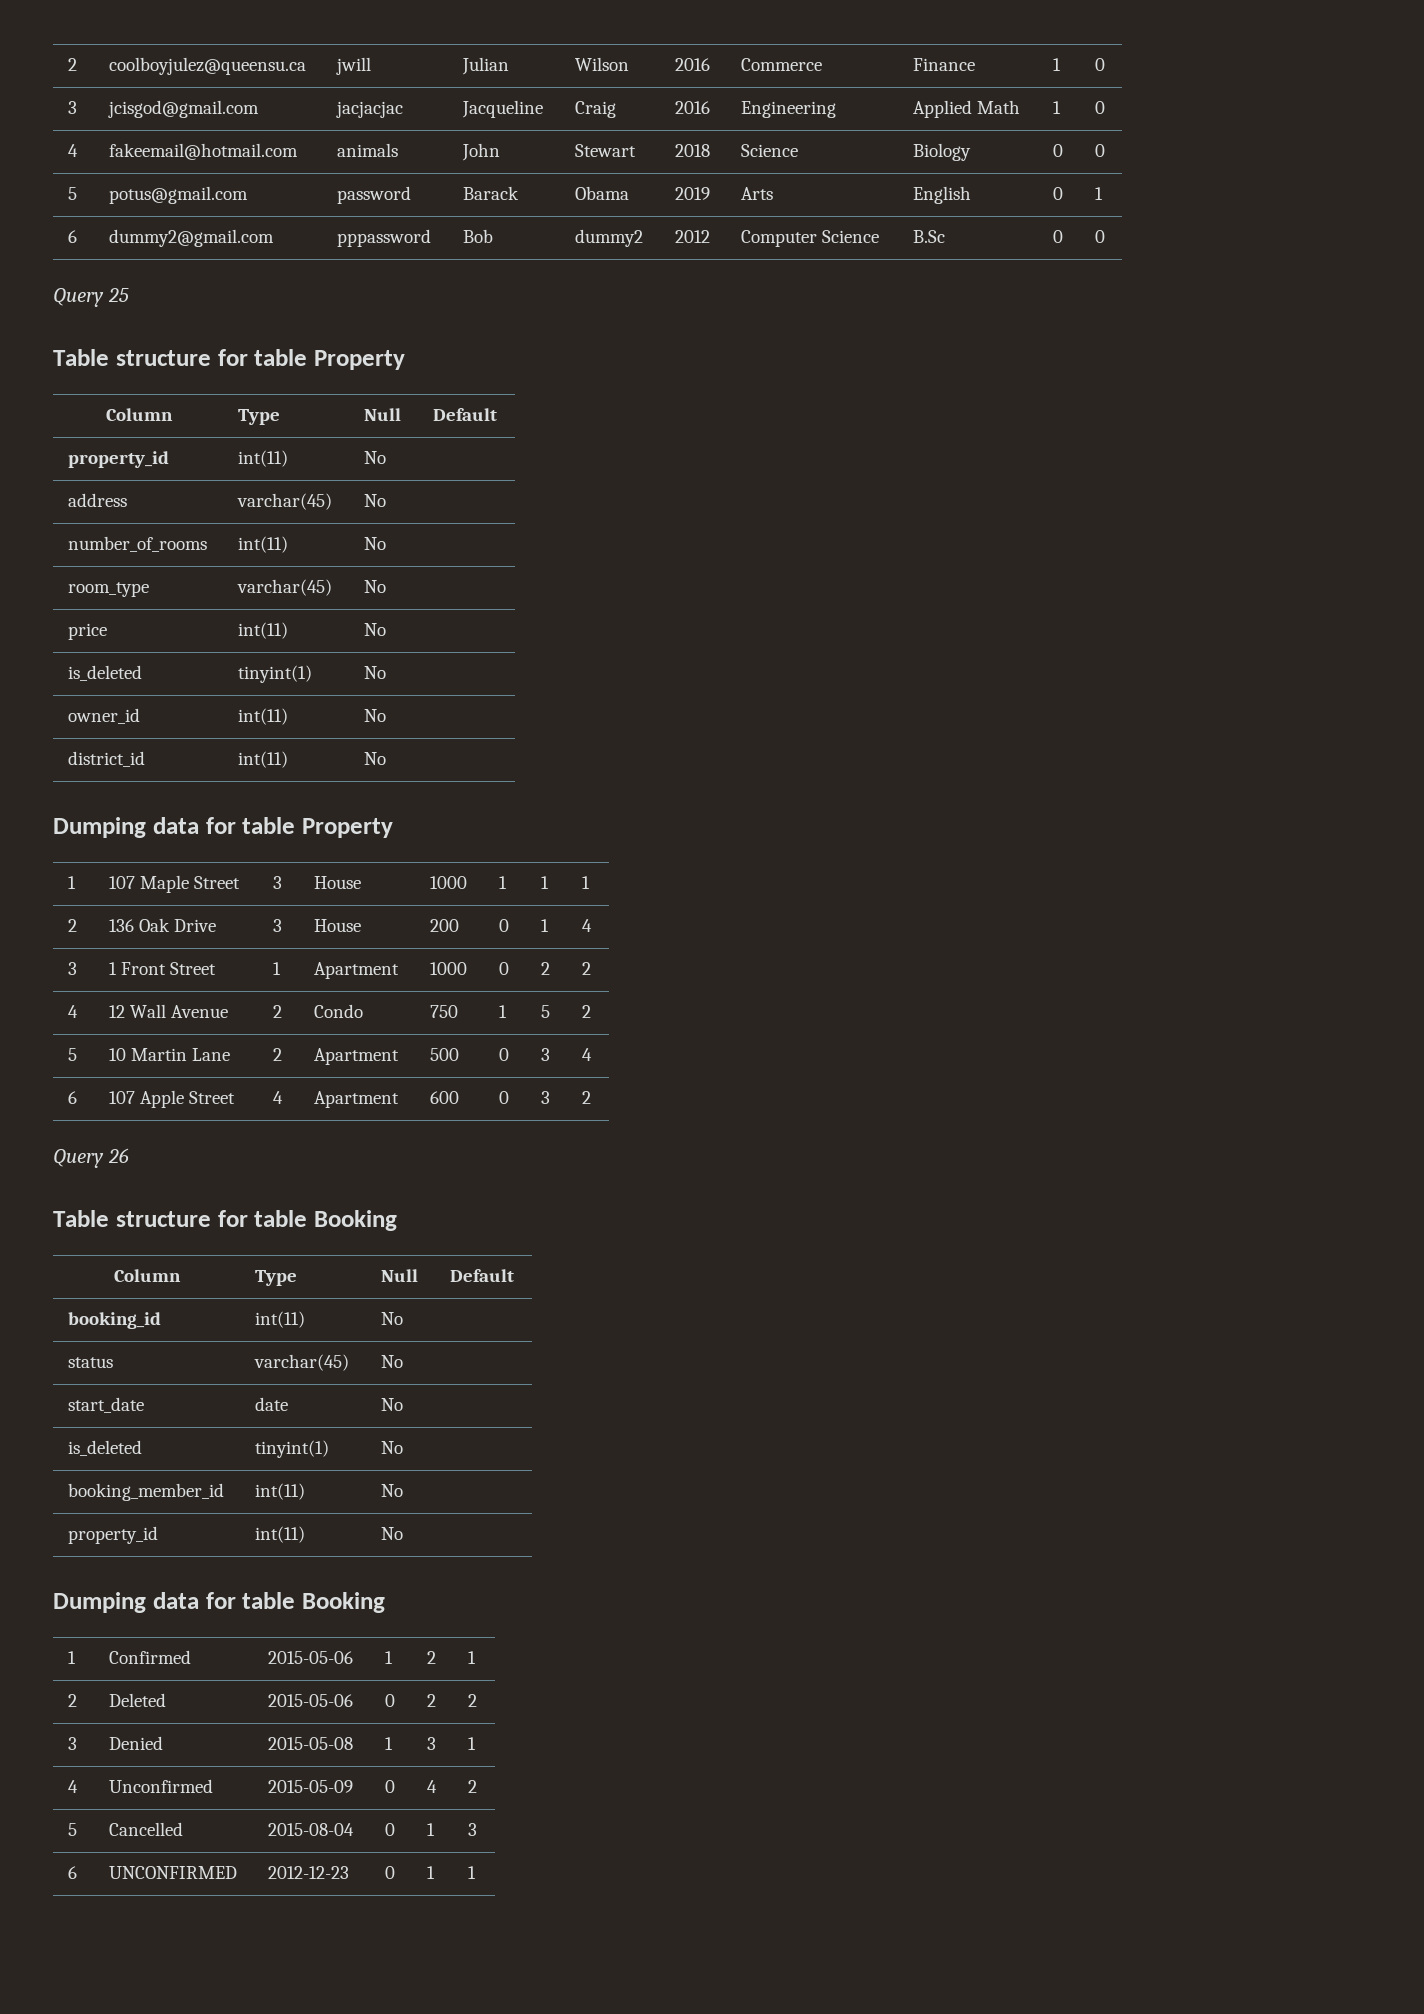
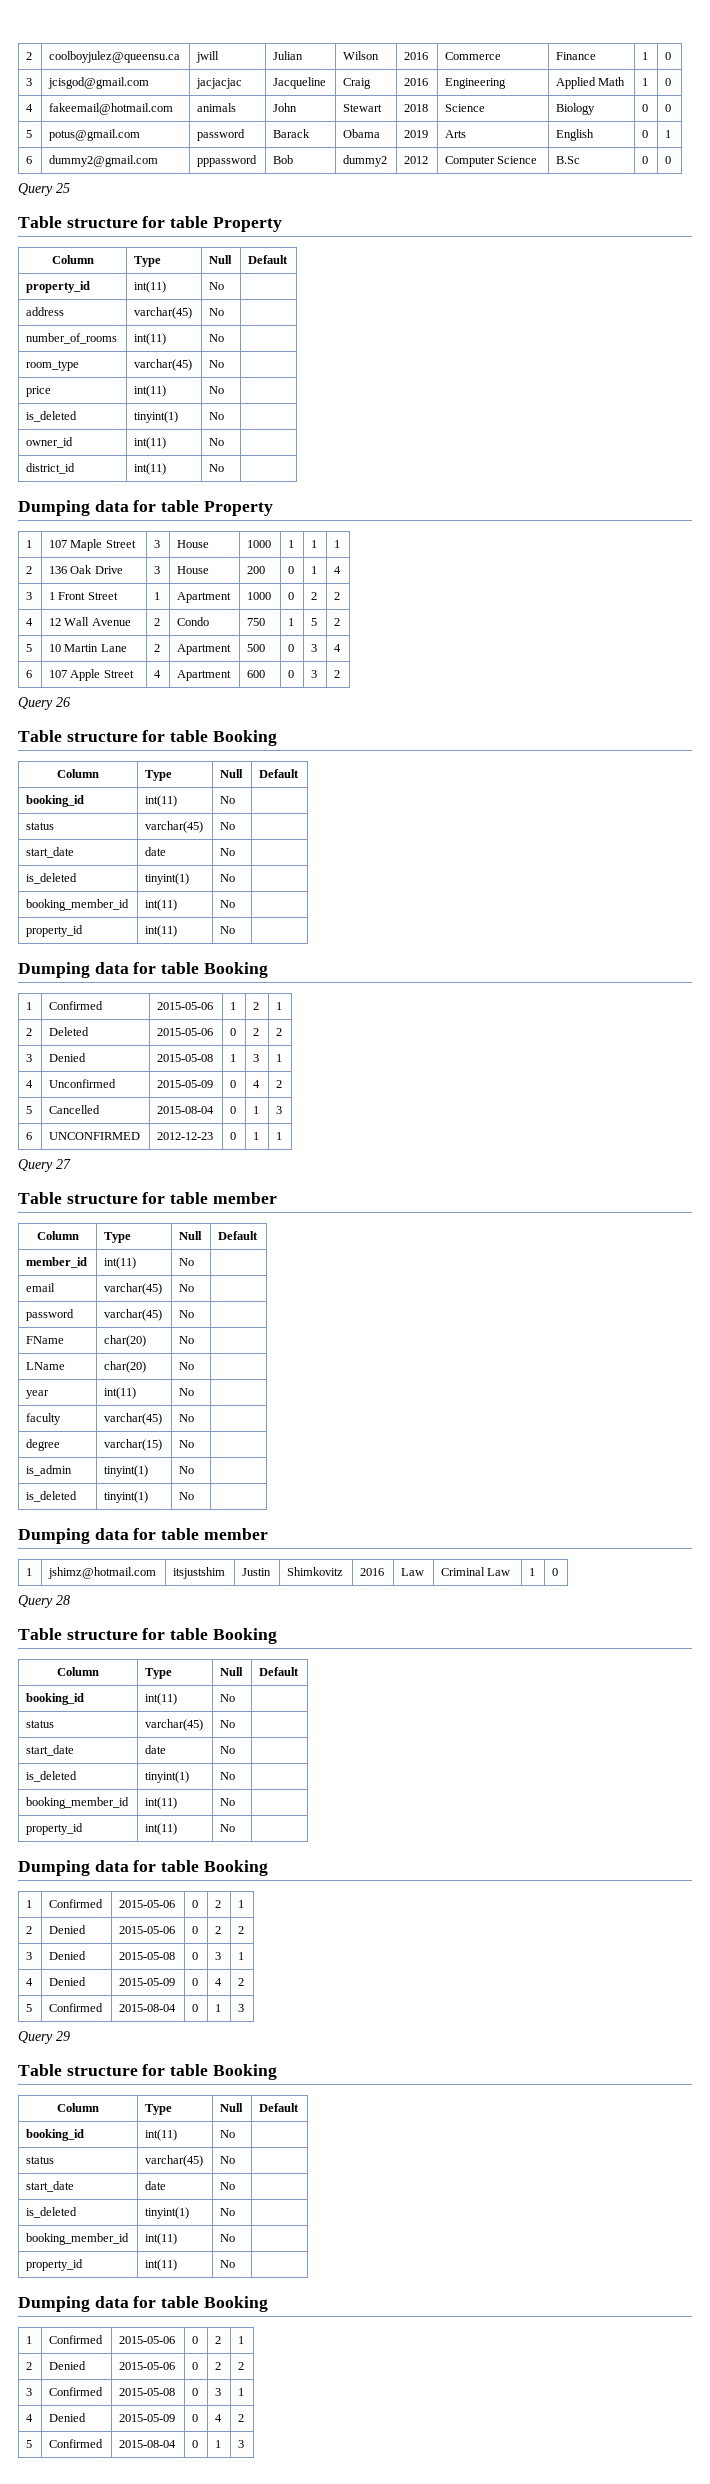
+ Query 27
+ Table structure for table member
+ Column | Type | Null | Default
+ member_id | int(11) | No |
+ email | varchar(45) | No |
+ password | varchar(45) | No |
+ FName | char(20) | No |
+ LName | char(20) | No |
+ year | int(11) | No |
+ faculty | varchar(45) | No |
+ degree | varchar(15) | No |
+ is_admin | tinyint(1) | No |
+ is_deleted | tinyint(1) | No |
+ Dumping data for table member
+ 1 | jshimz@hotmail.com | itsjustshim | Justin | Shimkovitz | 2016 | Law | Criminal Law | 1 | 0
+ Query 28
+ Table structure for table Booking
+ Column | Type | Null | Default
+ booking_id | int(11) | No |
+ status | varchar(45) | No |
+ start_date | date | No |
+ is_deleted | tinyint(1) | No |
+ booking_member_id | int(11) | No |
+ property_id | int(11) | No |
+ Dumping data for table Booking
+ 1 | Confirmed | 2015-05-06 | 0 | 2 | 1
+ 2 | Denied | 2015-05-06 | 0 | 2 | 2
+ 3 | Denied | 2015-05-08 | 0 | 3 | 1
+ 4 | Denied | 2015-05-09 | 0 | 4 | 2
+ 5 | Confirmed | 2015-08-04 | 0 | 1 | 3
+ Query 29
+ Table structure for table Booking
+ Column | Type | Null | Default
+ booking_id | int(11) | No |
+ status | varchar(45) | No |
+ start_date | date | No |
+ is_deleted | tinyint(1) | No |
+ booking_member_id | int(11) | No |
+ property_id | int(11) | No |
+ Dumping data for table Booking
+ 1 | Confirmed | 2015-05-06 | 0 | 2 | 1
+ 2 | Denied | 2015-05-06 | 0 | 2 | 2
+ 3 | Confirmed | 2015-05-08 | 0 | 3 | 1
+ 4 | Denied | 2015-05-09 | 0 | 4 | 2
+ 5 | Confirmed | 2015-08-04 | 0 | 1 | 3

